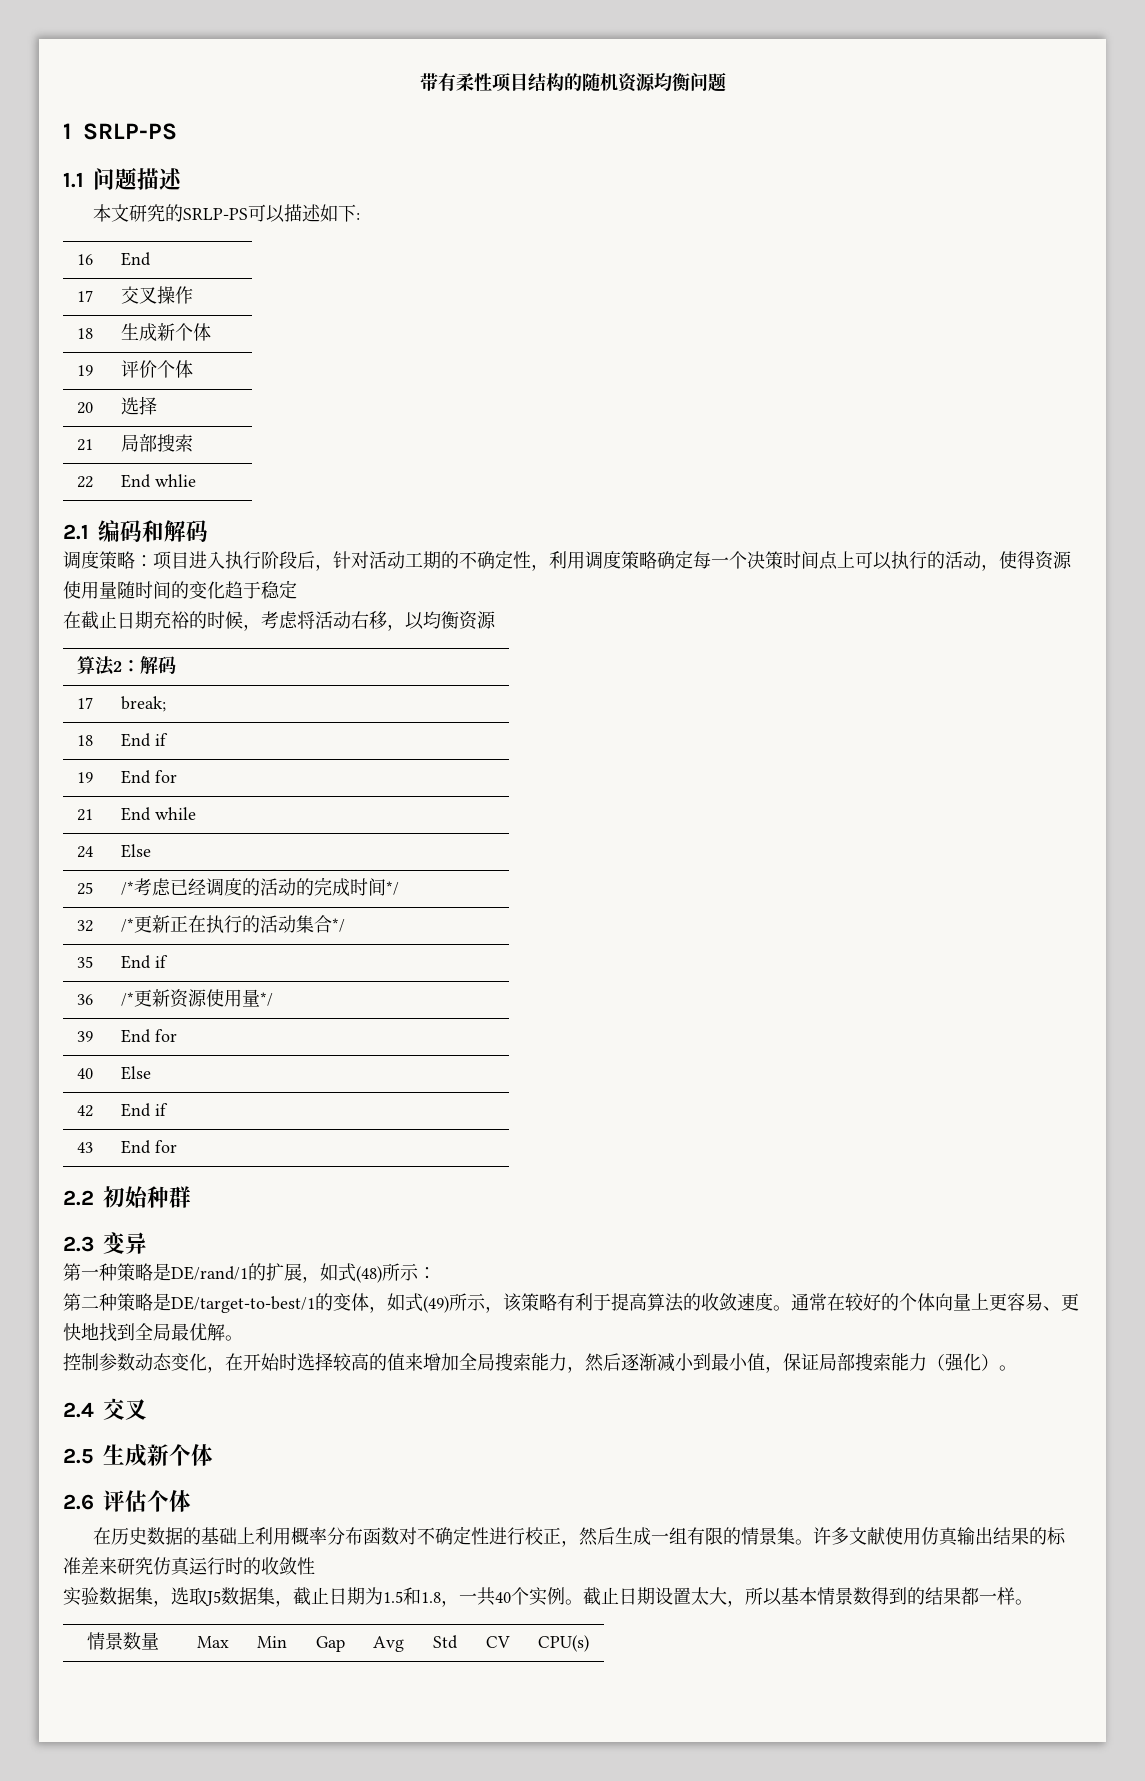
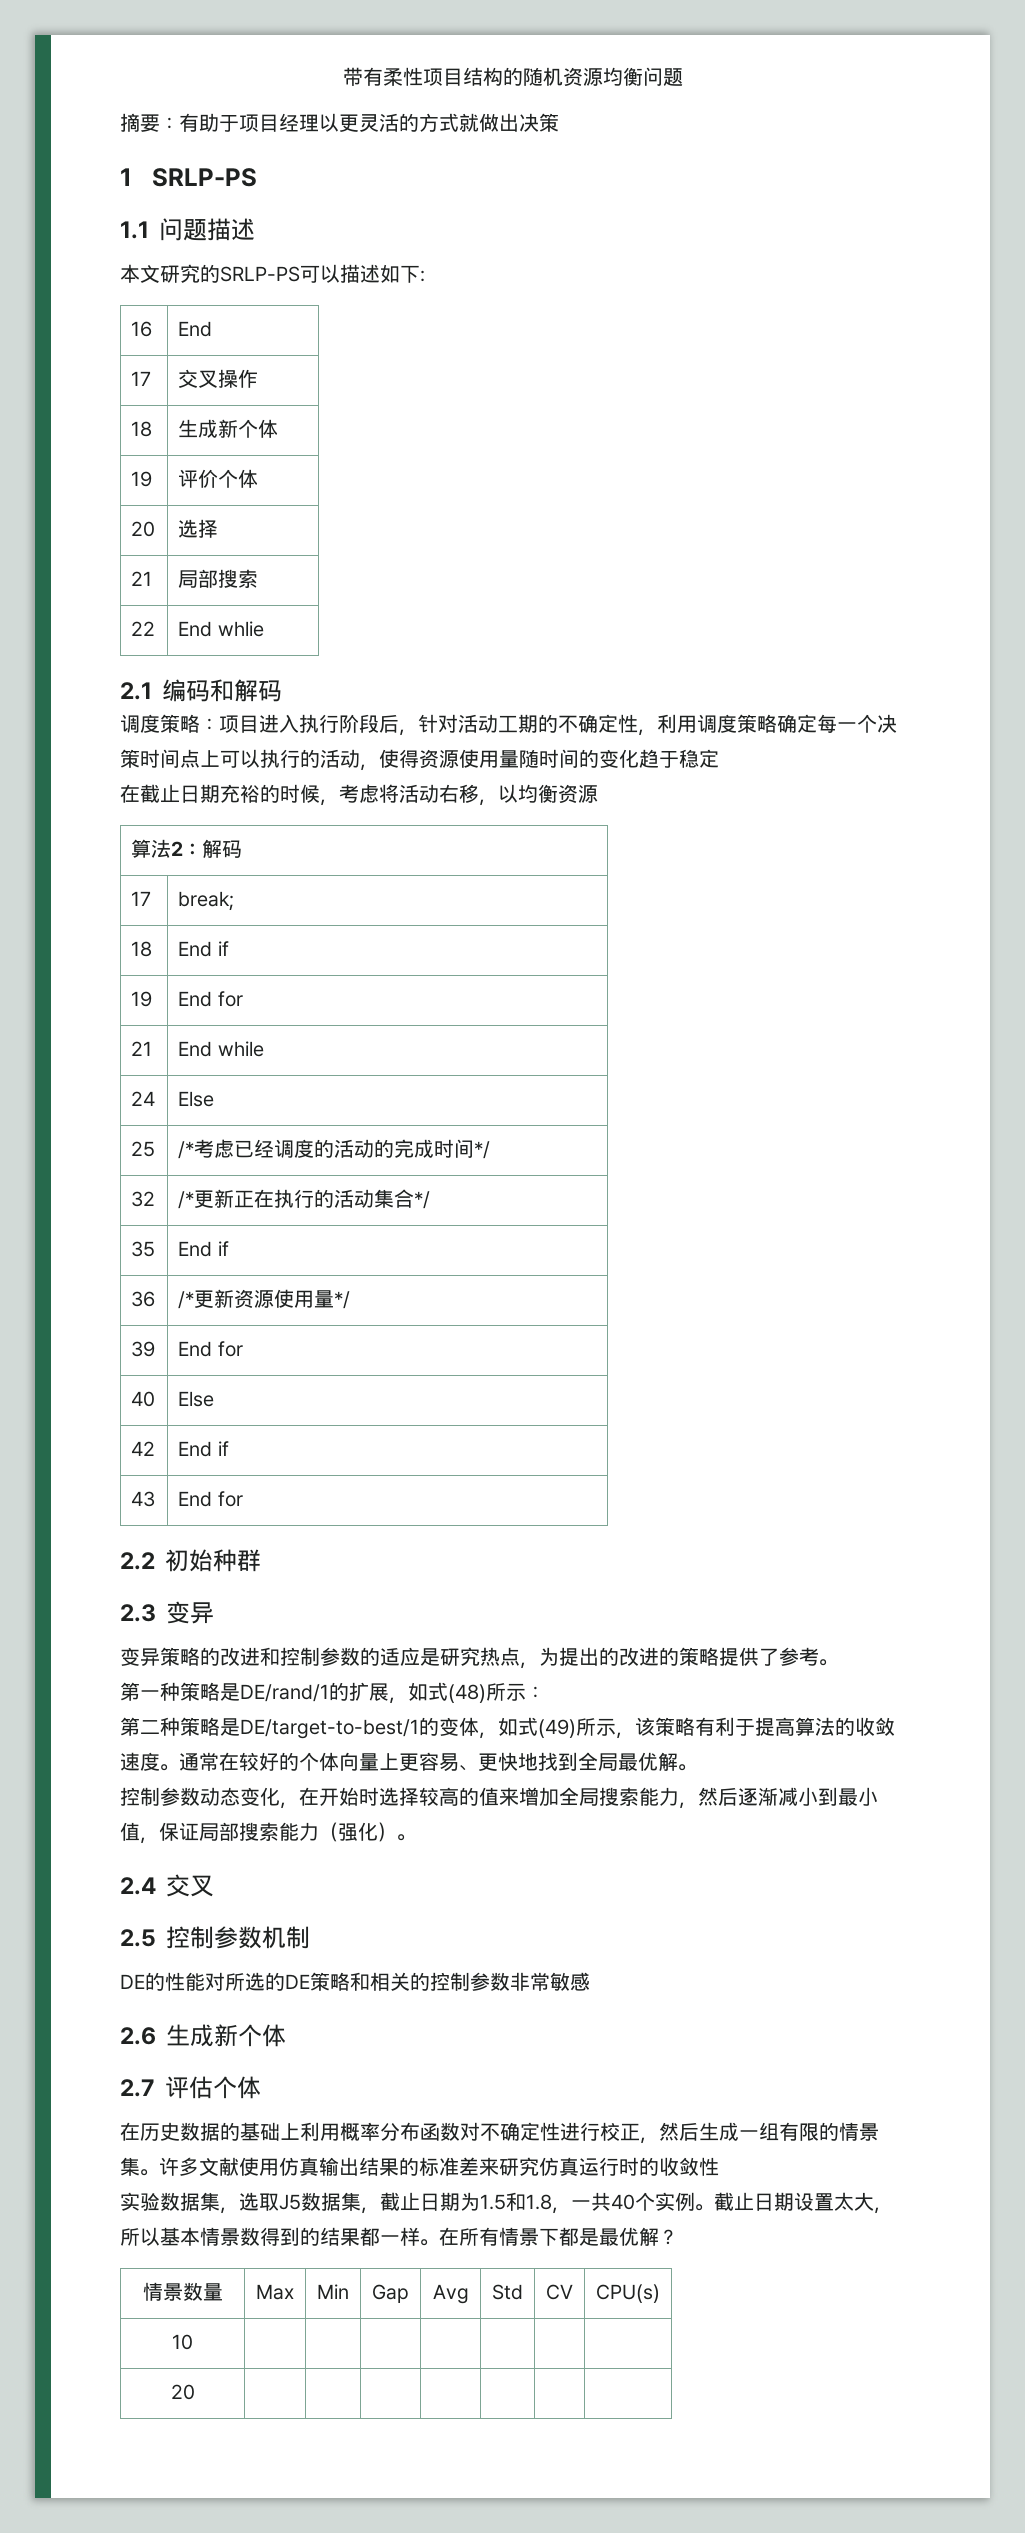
+ 摘要：有助于项目经理以更灵活的方式就做出决策
+ 变异策略的改进和控制参数的适应是研究热点，为提出的改进的策略提供了参考。
- 2.5生成新个体
- 2.6评估个体
+ 2.5控制参数机制
+ DE的性能对所选的DE策略和相关的控制参数非常敏感
+ 2.6生成新个体
+ 2.7评估个体
+ 在所有情景下都是最优解？
+ 10 | | | | | | |
+ 20 | | | | | | |

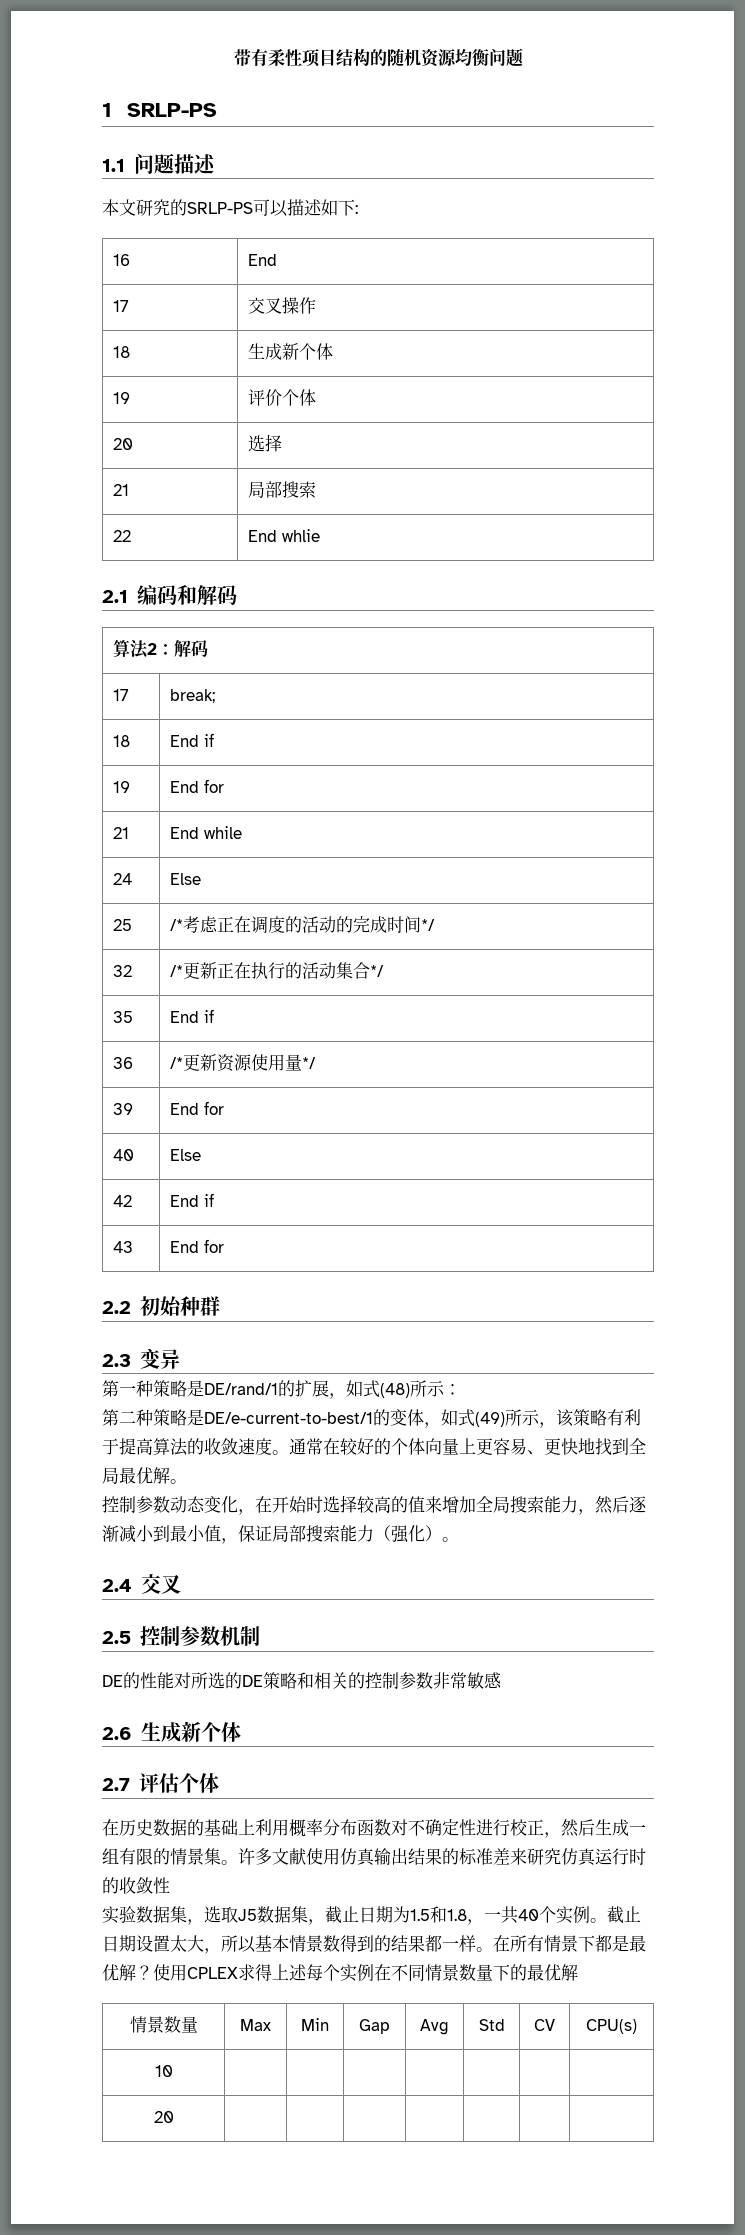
- 摘要：有助于项目经理以更灵活的方式就做出决策
- 调度策略：项目进入执行阶段后，针对活动工期的不确定性，利用调度策略确定每一个决策时间点上可以执行的活动，使得资源使用量随时间的变化趋于稳定
- 在截止日期充裕的时候，考虑将活动右移，以均衡资源
- 25 | /*考虑已经调度的活动的完成时间*/
+ 25 | /*考虑正在调度的活动的完成时间*/
- 变异策略的改进和控制参数的适应是研究热点，为提出的改进的策略提供了参考。
- 第二种策略是DE/target-to-best/1的变体，如式(49)所示，该策略有利于提高算法的收敛速度。
+ 第二种策略是DE/e-current-to-best/1的变体，如式(49)所示，该策略有利于提高算法的收敛速度。
+ 使用CPLEX求得上述每个实例在不同情景数量下的最优解

